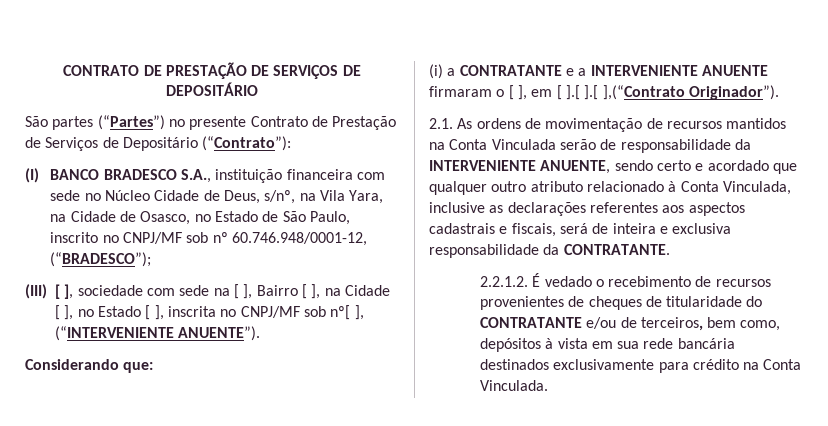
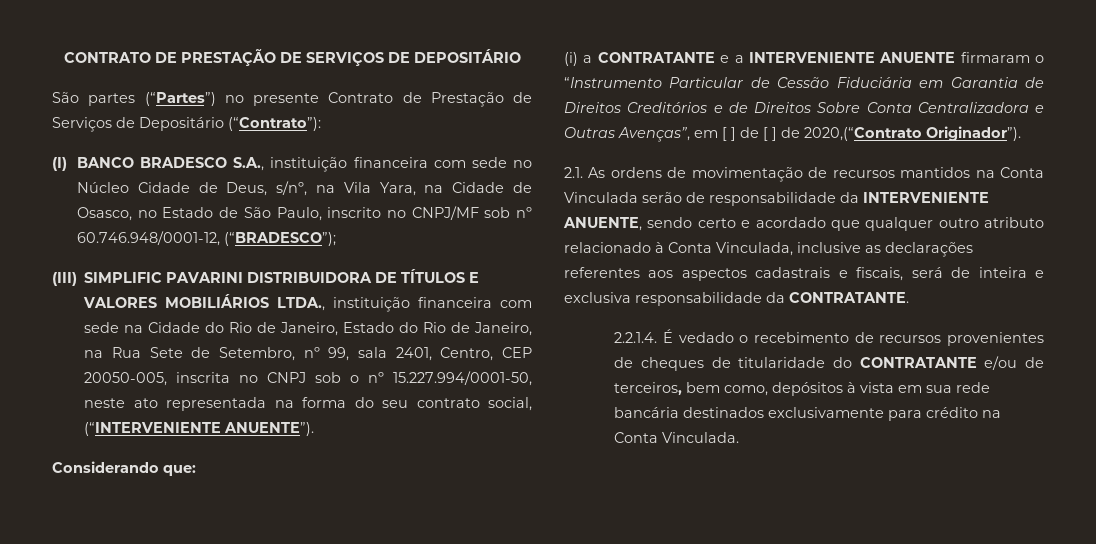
- (III) [ ], sociedade com sede na [ ], Bairro [ ], na Cidade [ ], no Estado [ ], inscrita no CNPJ/MF sob nº[ ], (“INTERVENIENTE ANUENTE”).
+ (III) SIMPLIFIC PAVARINI DISTRIBUIDORA DE TÍTULOS E VALORES MOBILIÁRIOS LTDA., instituição financeira com sede na Cidade do Rio de Janeiro, Estado do Rio de Janeiro, na Rua Sete de Setembro, nº 99, sala 2401, Centro, CEP 20050-005, inscrita no CNPJ sob o nº 15.227.994/0001-50, neste ato representada na forma do seu contrato social, (“INTERVENIENTE ANUENTE”).
- (i) a CONTRATANTE e a INTERVENIENTE ANUENTE firmaram o [ ], em [ ].[ ].[ ],(“Contrato Originador”).
+ (i) a CONTRATANTE e a INTERVENIENTE ANUENTE firmaram o “Instrumento Particular de Cessão Fiduciária em Garantia de Direitos Creditórios e de Direitos Sobre Conta Centralizadora e Outras Avenças”, em [ ] de [ ] de 2020,(“Contrato Originador”).
- 2.2.1.2. É vedado o recebimento de recursos provenientes de cheques de titularidade do CONTRATANTE e/ou de terceiros, bem como, depósitos à vista em sua rede bancária destinados exclusivamente para crédito na Conta Vinculada.
+ 2.2.1.4. É vedado o recebimento de recursos provenientes de cheques de titularidade do CONTRATANTE e/ou de terceiros, bem como, depósitos à vista em sua rede bancária destinados exclusivamente para crédito na Conta Vinculada.

